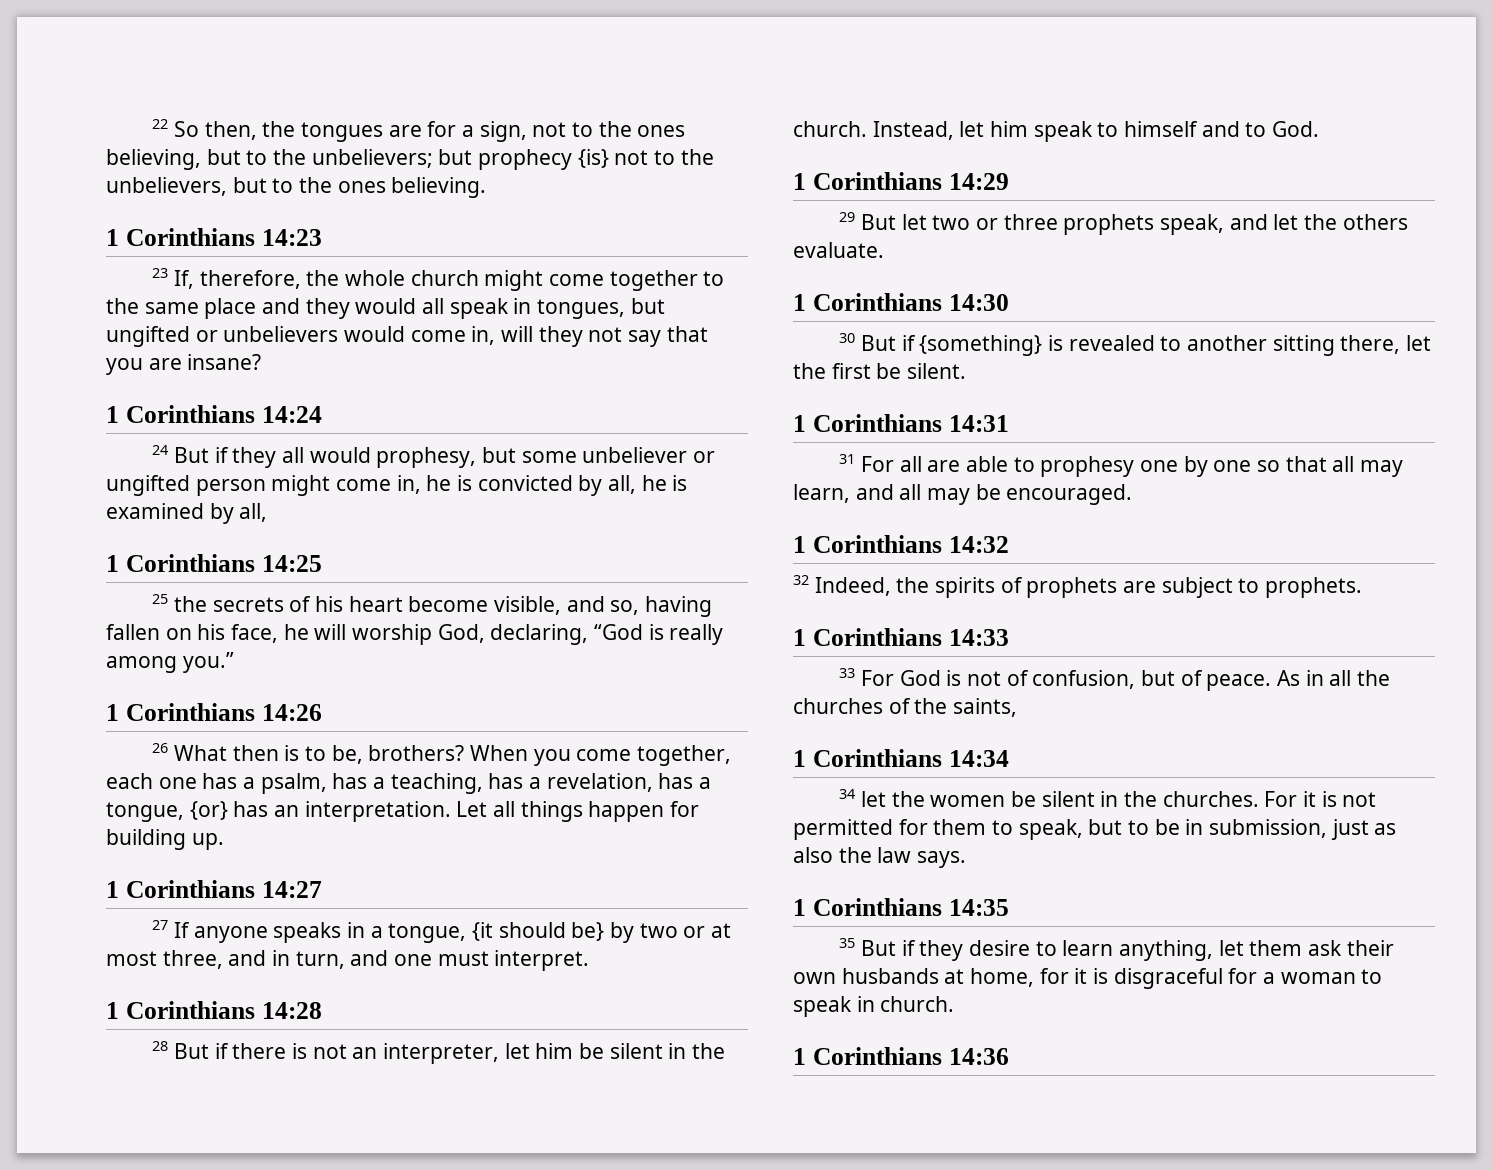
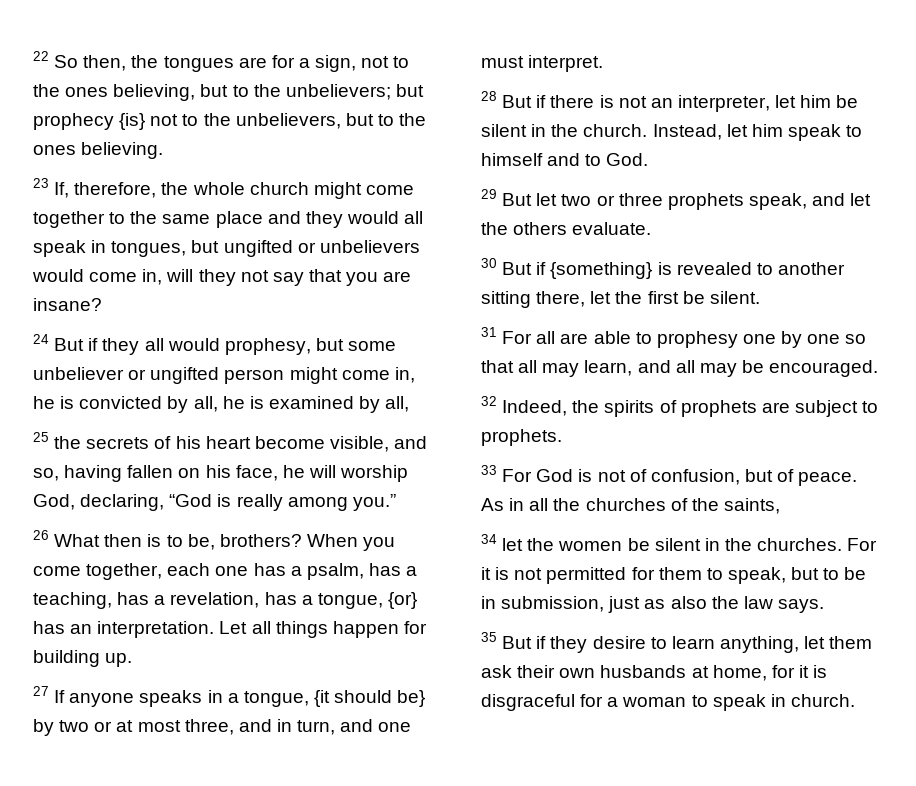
- 1 Corinthians 14:23
- 1 Corinthians 14:24
- 1 Corinthians 14:25
- 1 Corinthians 14:26
- 1 Corinthians 14:27
- 1 Corinthians 14:28
- 1 Corinthians 14:29
- 1 Corinthians 14:30
- 1 Corinthians 14:31
- 1 Corinthians 14:32
- 1 Corinthians 14:33
- 1 Corinthians 14:34
- 1 Corinthians 14:35
- 1 Corinthians 14:36

